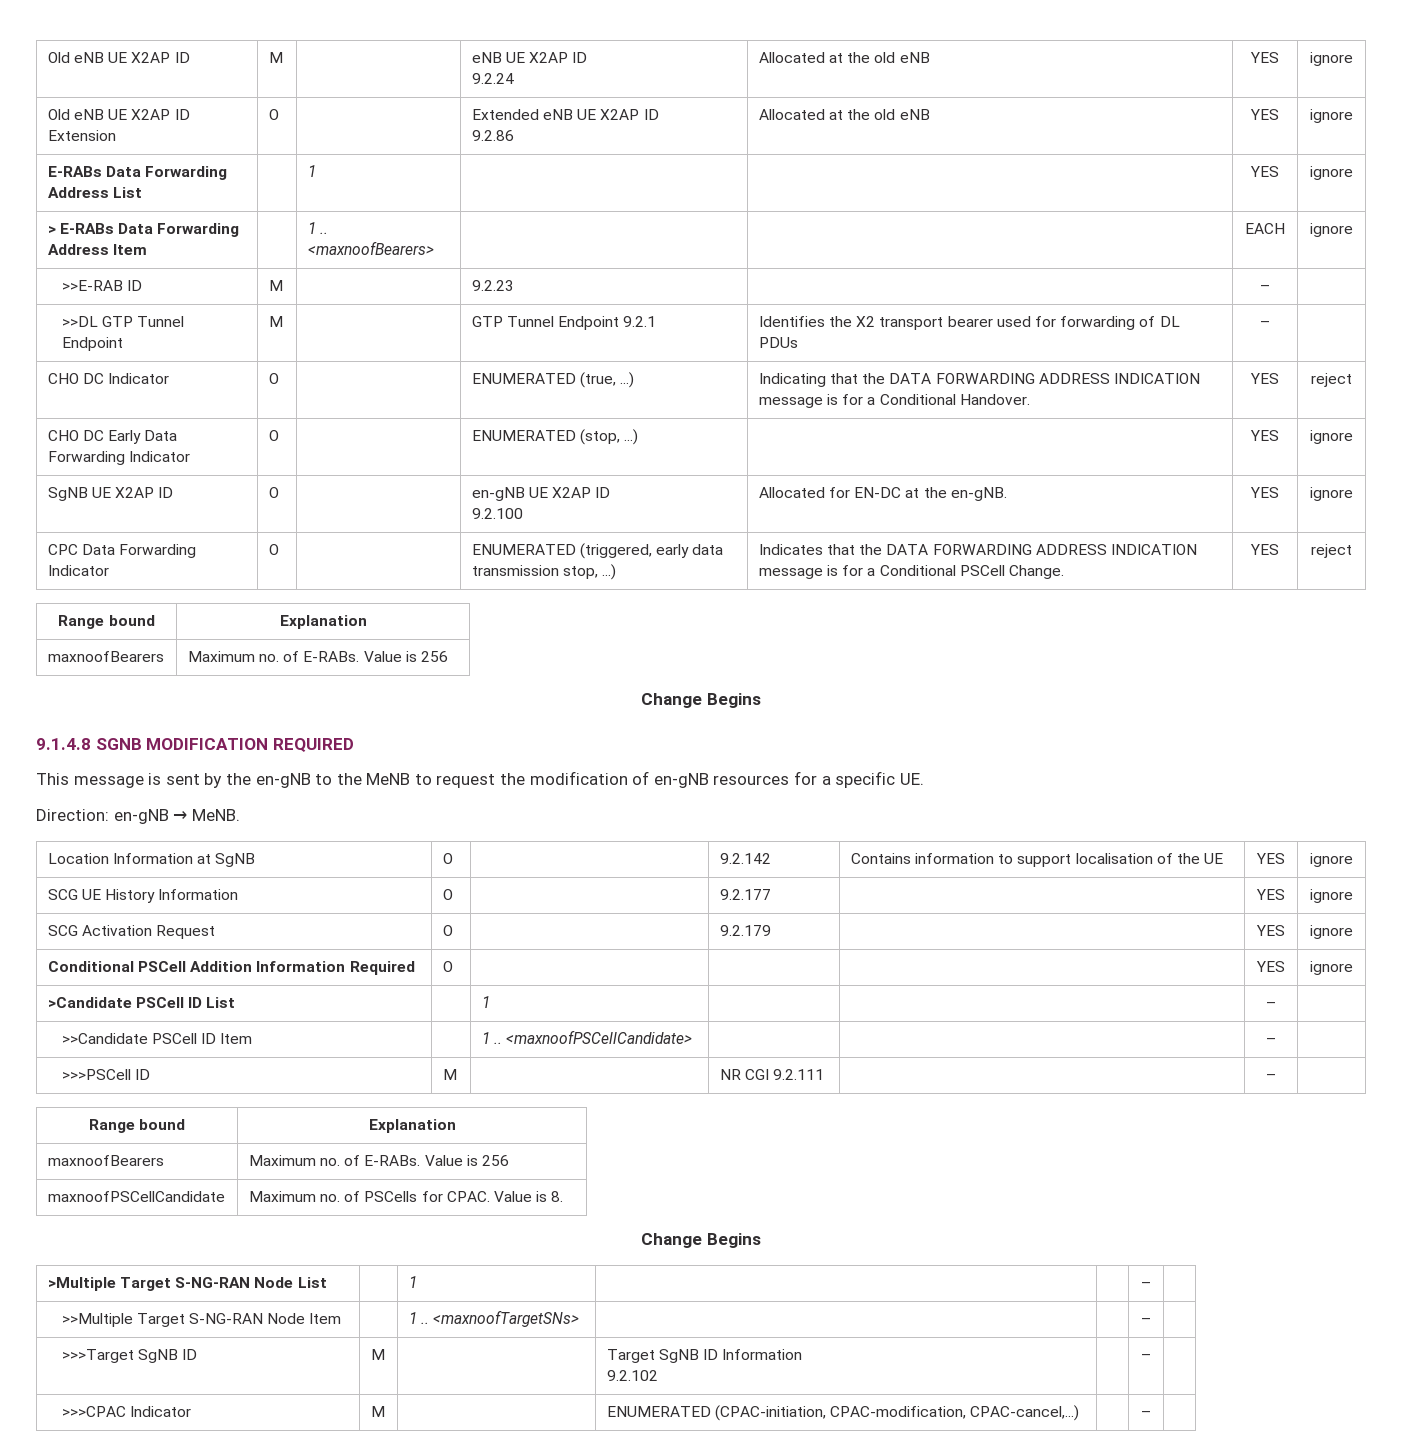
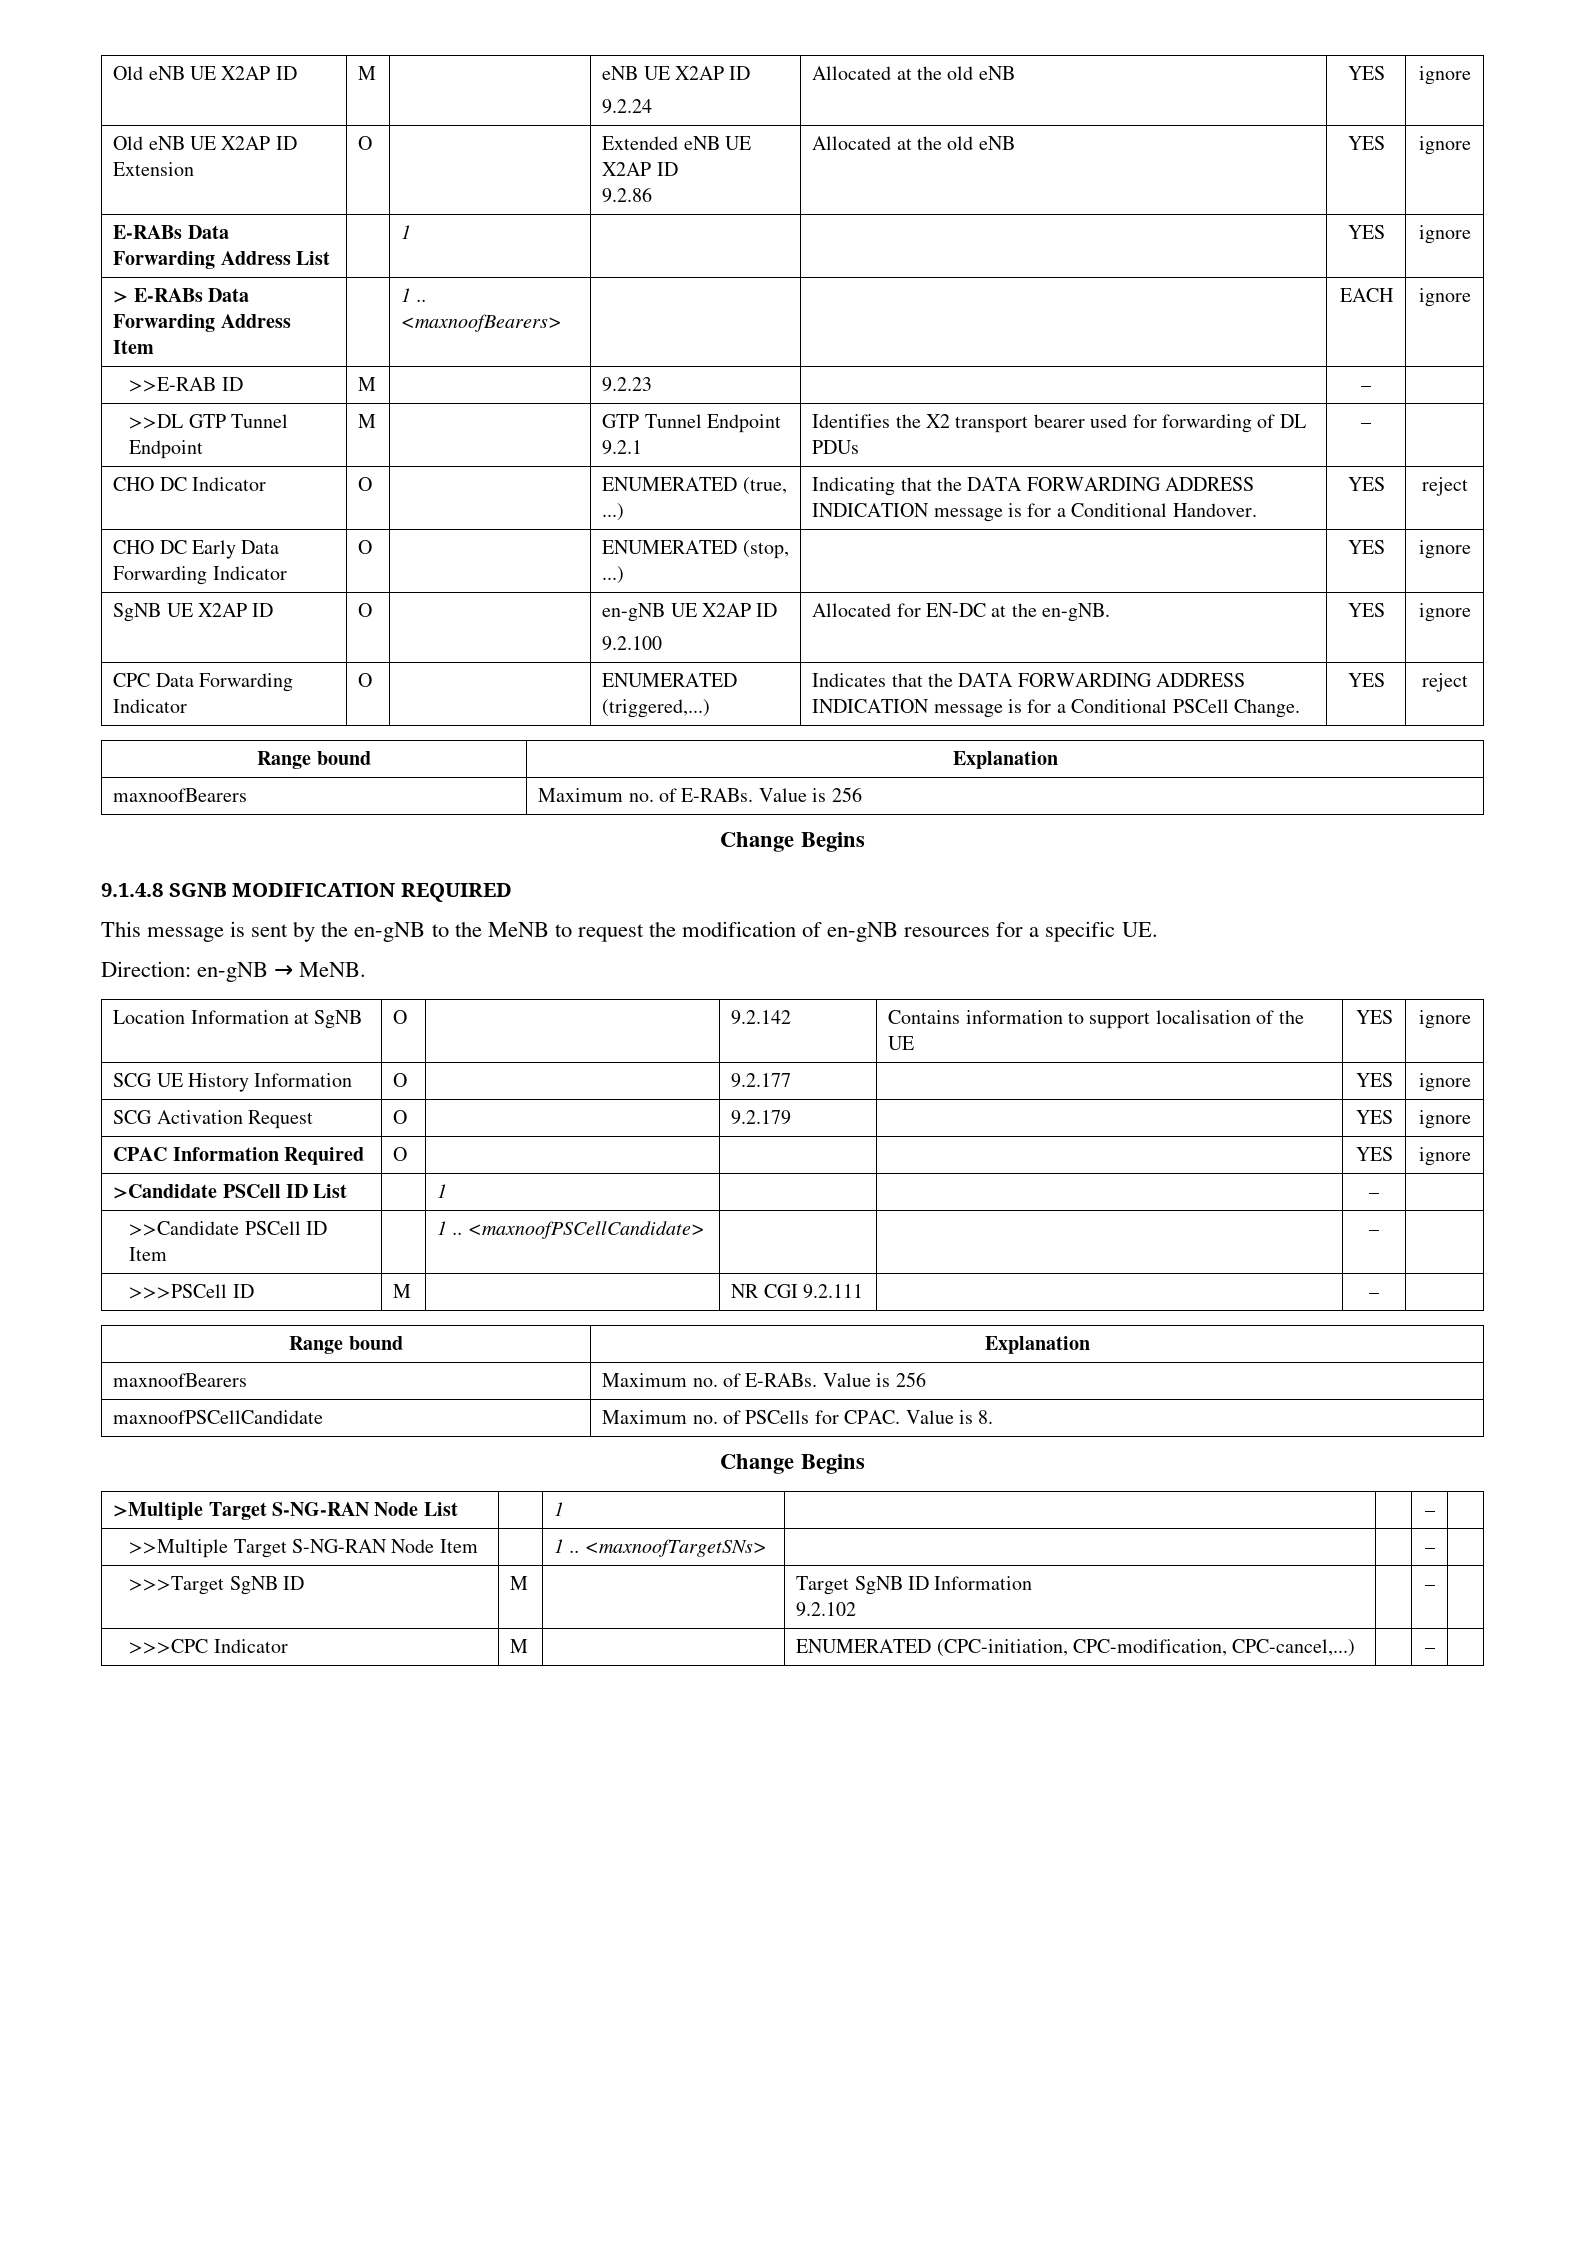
- CPC Data Forwarding Indicator | O | | ENUMERATED (triggered, early data transmission stop, ...) | Indicates that the DATA FORWARDING ADDRESS INDICATION message is for a Conditional PSCell Change. | YES | reject
+ CPC Data Forwarding Indicator | O | | ENUMERATED (triggered,...) | Indicates that the DATA FORWARDING ADDRESS INDICATION message is for a Conditional PSCell Change. | YES | reject
- Conditional PSCell Addition Information Required | O | | | | YES | ignore
+ CPAC Information Required | O | | | | YES | ignore
- >>>CPAC Indicator | M | | ENUMERATED (CPAC-initiation, CPAC-modification, CPAC-cancel,...) | | – |
+ >>>CPC Indicator | M | | ENUMERATED (CPC-initiation, CPC-modification, CPC-cancel,...) | | – |

